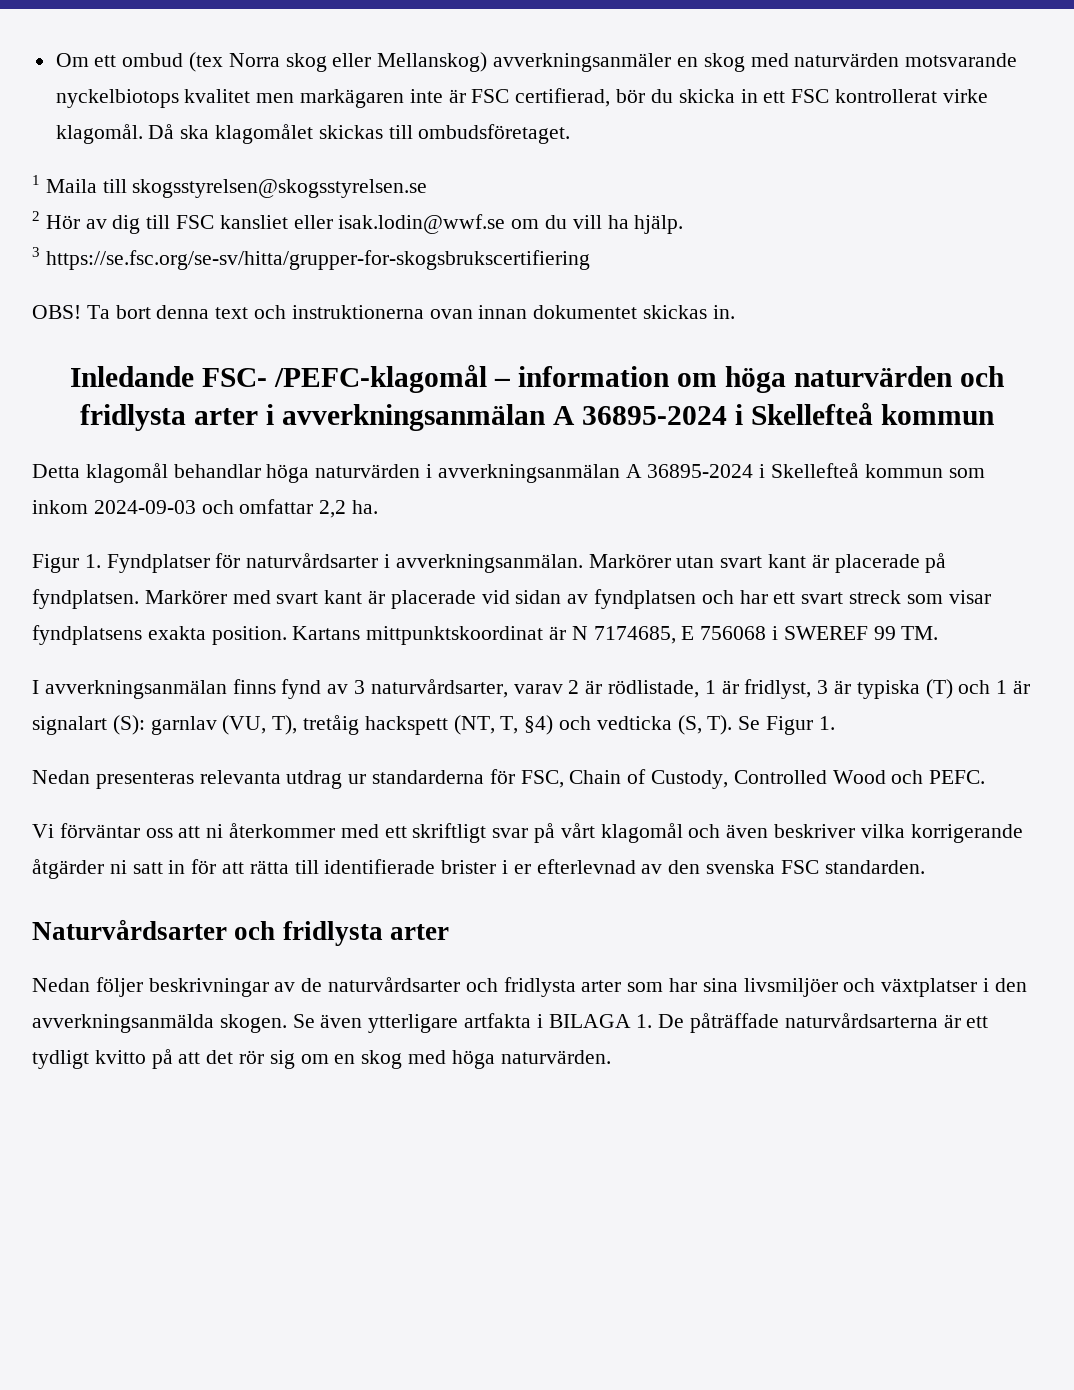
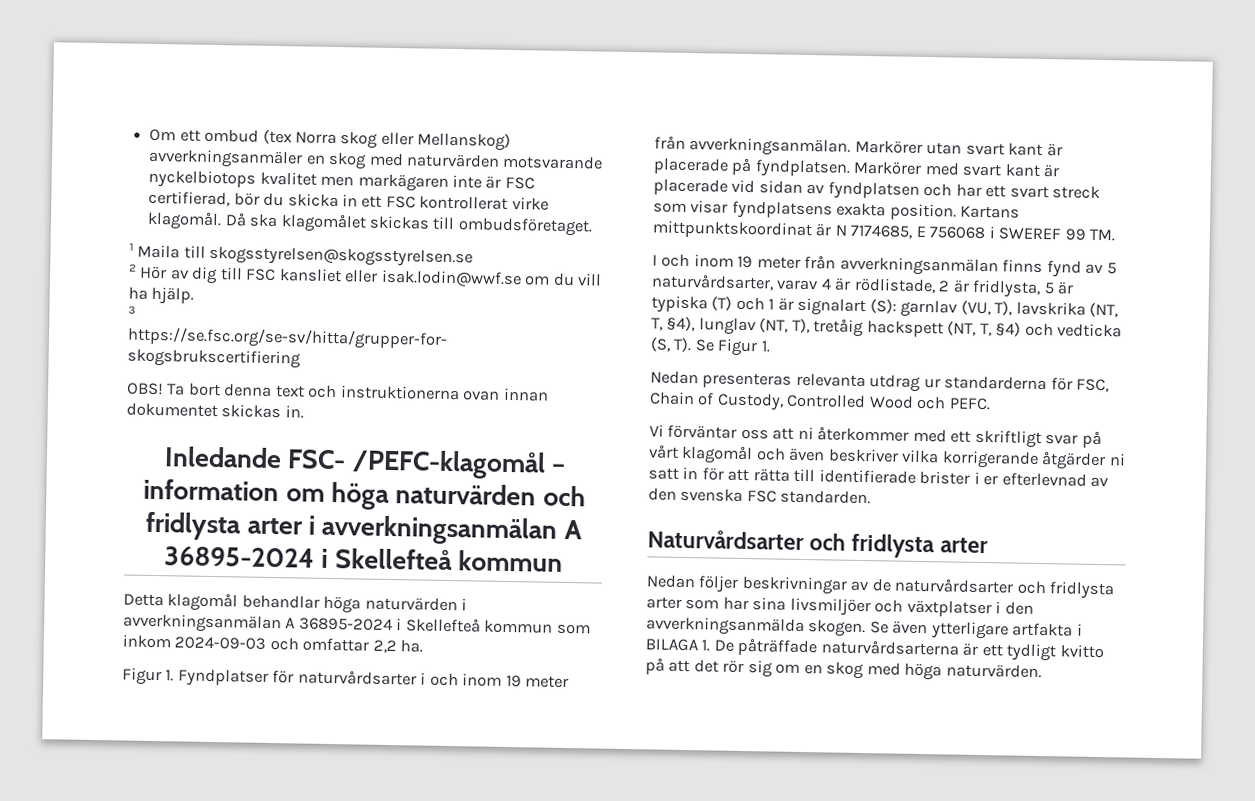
- Figur 1. Fyndplatser för naturvårdsarter i avverkningsanmälan.
+ Figur 1. Fyndplatser för naturvårdsarter i och inom 19 meter från avverkningsanmälan.
- I avverkningsanmälan finns fynd av 3 naturvårdsarter, varav 2 är rödlistade, 1 är fridlyst, 3 är typiska (T) och 1 är signalart (S): garnlav (VU, T), tretåig hackspett (NT, T, §4) och vedticka (S, T). Se Figur 1.
+ I och inom 19 meter från avverkningsanmälan finns fynd av 5 naturvårdsarter, varav 4 är rödlistade, 2 är fridlysta, 5 är typiska (T) och 1 är signalart (S): garnlav (VU, T), lavskrika (NT, T, §4), lunglav (NT, T), tretåig hackspett (NT, T, §4) och vedticka (S, T). Se Figur 1.

